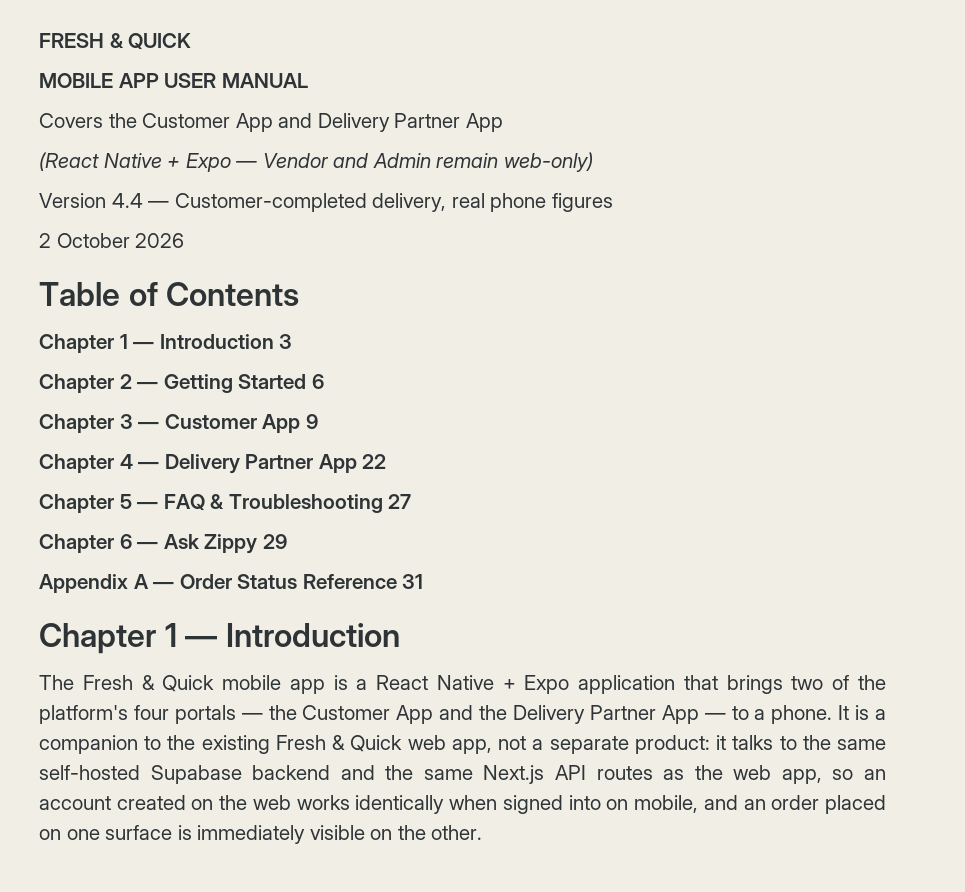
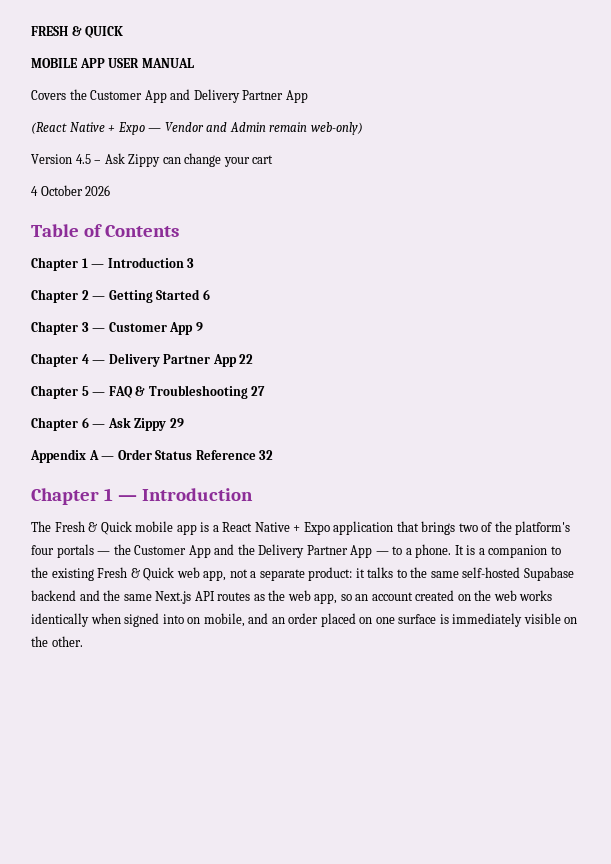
- Version 4.4 — Customer-completed delivery, real phone figures
- 2 October 2026
+ Version 4.5 – Ask Zippy can change your cart
+ 4 October 2026
- Appendix A — Order Status Reference 31
+ Appendix A — Order Status Reference 32

